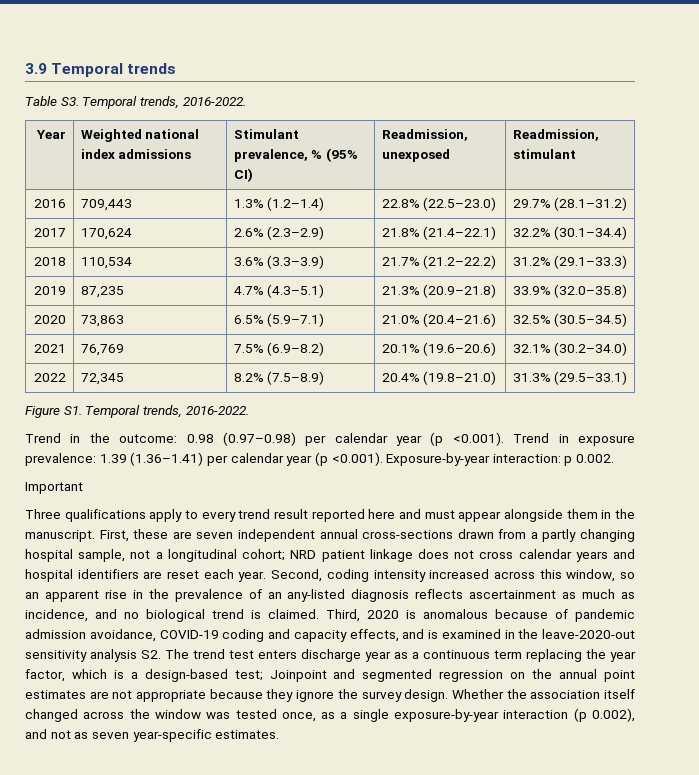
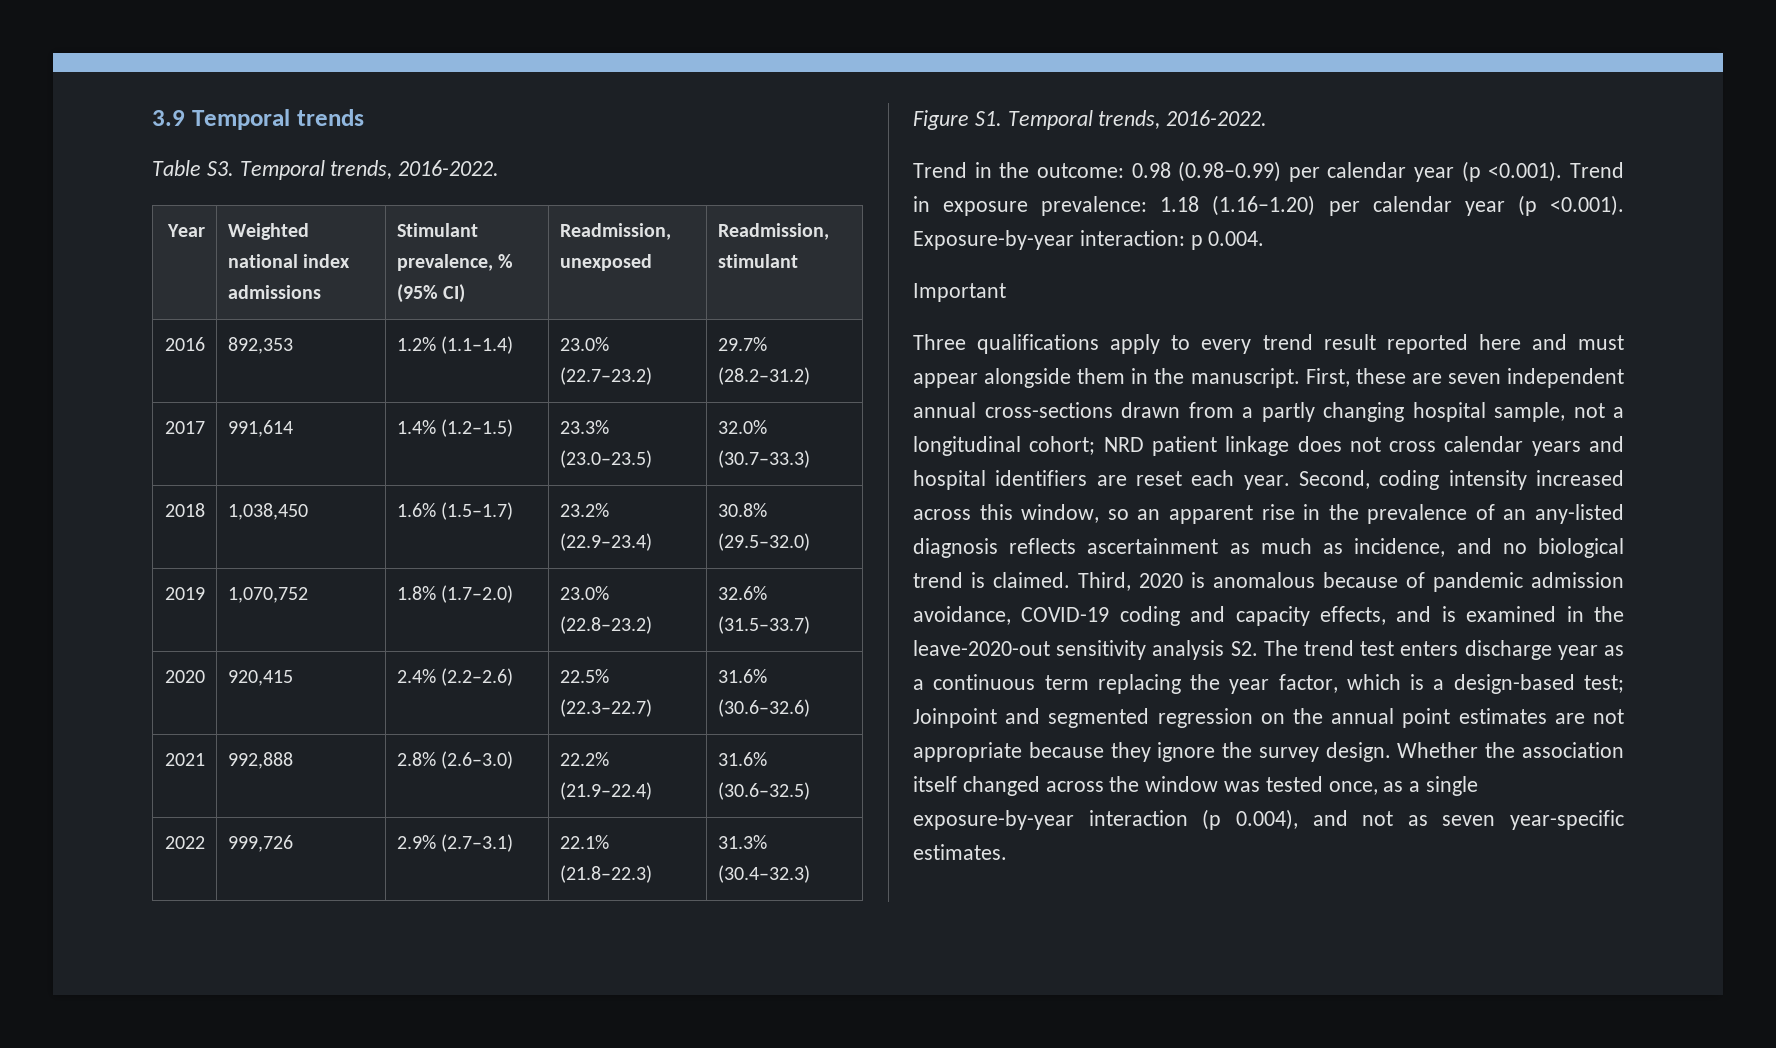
- 2016 | 709,443 | 1.3% (1.2–1.4) | 22.8% (22.5–23.0) | 29.7% (28.1–31.2)
+ 2016 | 892,353 | 1.2% (1.1–1.4) | 23.0% (22.7–23.2) | 29.7% (28.2–31.2)
- 2017 | 170,624 | 2.6% (2.3–2.9) | 21.8% (21.4–22.1) | 32.2% (30.1–34.4)
- 2018 | 110,534 | 3.6% (3.3–3.9) | 21.7% (21.2–22.2) | 31.2% (29.1–33.3)
- 2019 | 87,235 | 4.7% (4.3–5.1) | 21.3% (20.9–21.8) | 33.9% (32.0–35.8)
- 2020 | 73,863 | 6.5% (5.9–7.1) | 21.0% (20.4–21.6) | 32.5% (30.5–34.5)
- 2021 | 76,769 | 7.5% (6.9–8.2) | 20.1% (19.6–20.6) | 32.1% (30.2–34.0)
- 2022 | 72,345 | 8.2% (7.5–8.9) | 20.4% (19.8–21.0) | 31.3% (29.5–33.1)
+ 2017 | 991,614 | 1.4% (1.2–1.5) | 23.3% (23.0–23.5) | 32.0% (30.7–33.3)
+ 2018 | 1,038,450 | 1.6% (1.5–1.7) | 23.2% (22.9–23.4) | 30.8% (29.5–32.0)
+ 2019 | 1,070,752 | 1.8% (1.7–2.0) | 23.0% (22.8–23.2) | 32.6% (31.5–33.7)
+ 2020 | 920,415 | 2.4% (2.2–2.6) | 22.5% (22.3–22.7) | 31.6% (30.6–32.6)
+ 2021 | 992,888 | 2.8% (2.6–3.0) | 22.2% (21.9–22.4) | 31.6% (30.6–32.5)
+ 2022 | 999,726 | 2.9% (2.7–3.1) | 22.1% (21.8–22.3) | 31.3% (30.4–32.3)
- Trend in the outcome: 0.98 (0.97–0.98) per calendar year (p <0.001). Trend in exposure prevalence: 1.39 (1.36–1.41) per calendar year (p <0.001). Exposure-by-year interaction: p 0.002.
+ Trend in the outcome: 0.98 (0.98–0.99) per calendar year (p <0.001). Trend in exposure prevalence: 1.18 (1.16–1.20) per calendar year (p <0.001). Exposure-by-year interaction: p 0.004.
- Whether the association itself changed across the window was tested once, as a single exposure-by-year interaction (p 0.002), and not as seven year-specific estimates.
+ Whether the association itself changed across the window was tested once, as a single exposure-by-year interaction (p 0.004), and not as seven year-specific estimates.

